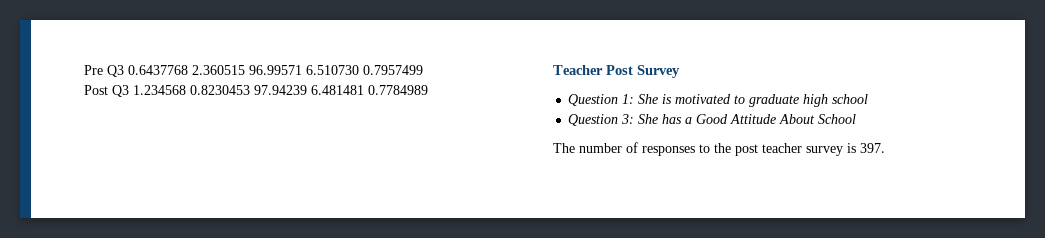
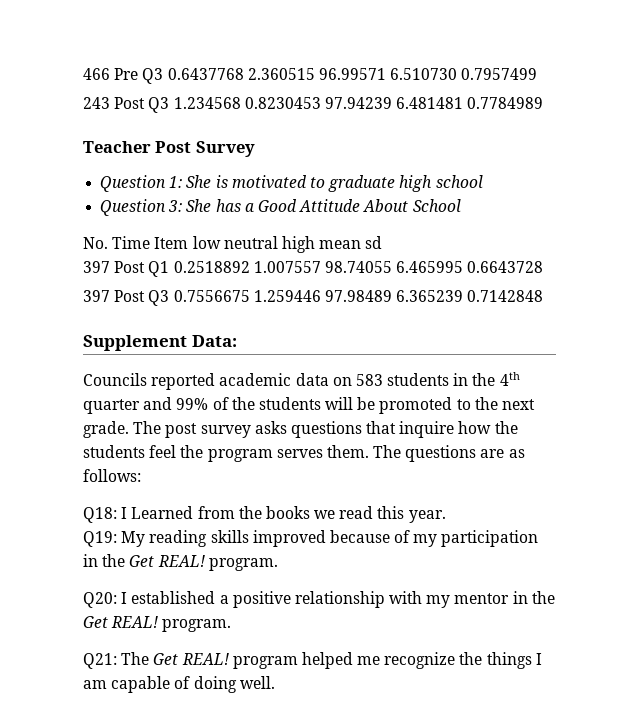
- Pre Q3 0.6437768 2.360515 96.99571 6.510730 0.7957499
+ 466 Pre Q3 0.6437768 2.360515 96.99571 6.510730 0.7957499
- Post Q3 1.234568 0.8230453 97.94239 6.481481 0.7784989
+ 243 Post Q3 1.234568 0.8230453 97.94239 6.481481 0.7784989
- The number of responses to the post teacher survey is 397.
+ No. Time Item low neutral high mean sd
+ 397 Post Q1 0.2518892 1.007557 98.74055 6.465995 0.6643728
+ 397 Post Q3 0.7556675 1.259446 97.98489 6.365239 0.7142848
+ Supplement Data:
+ Councils reported academic data on 583 students in the 4th quarter and 99% of the students will be promoted to the next grade. The post survey asks questions that inquire how the students feel the program serves them. The questions are as follows:
+ Q18: I Learned from the books we read this year.
+ Q19: My reading skills improved because of my participation in the Get REAL! program.
+ Q20: I established a positive relationship with my mentor in the Get REAL! program.
+ Q21: The Get REAL! program helped me recognize the things I am capable of doing well.

